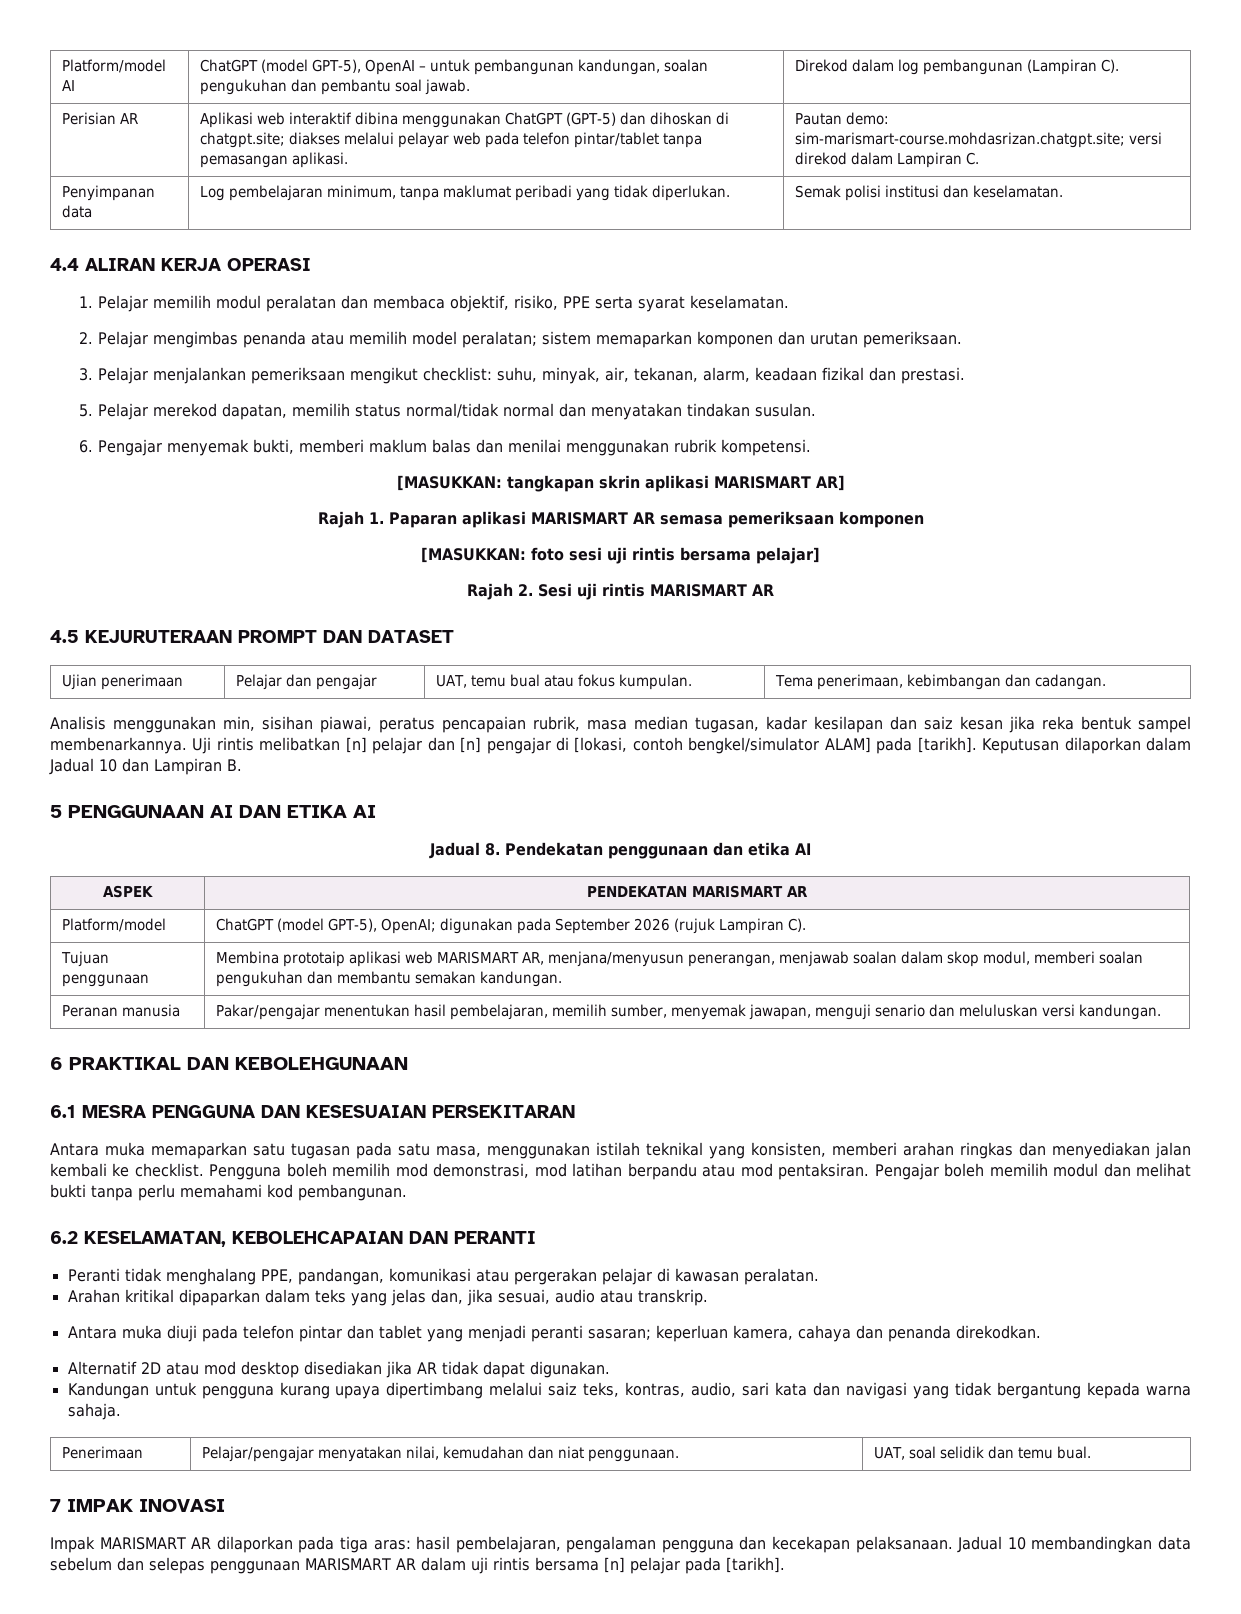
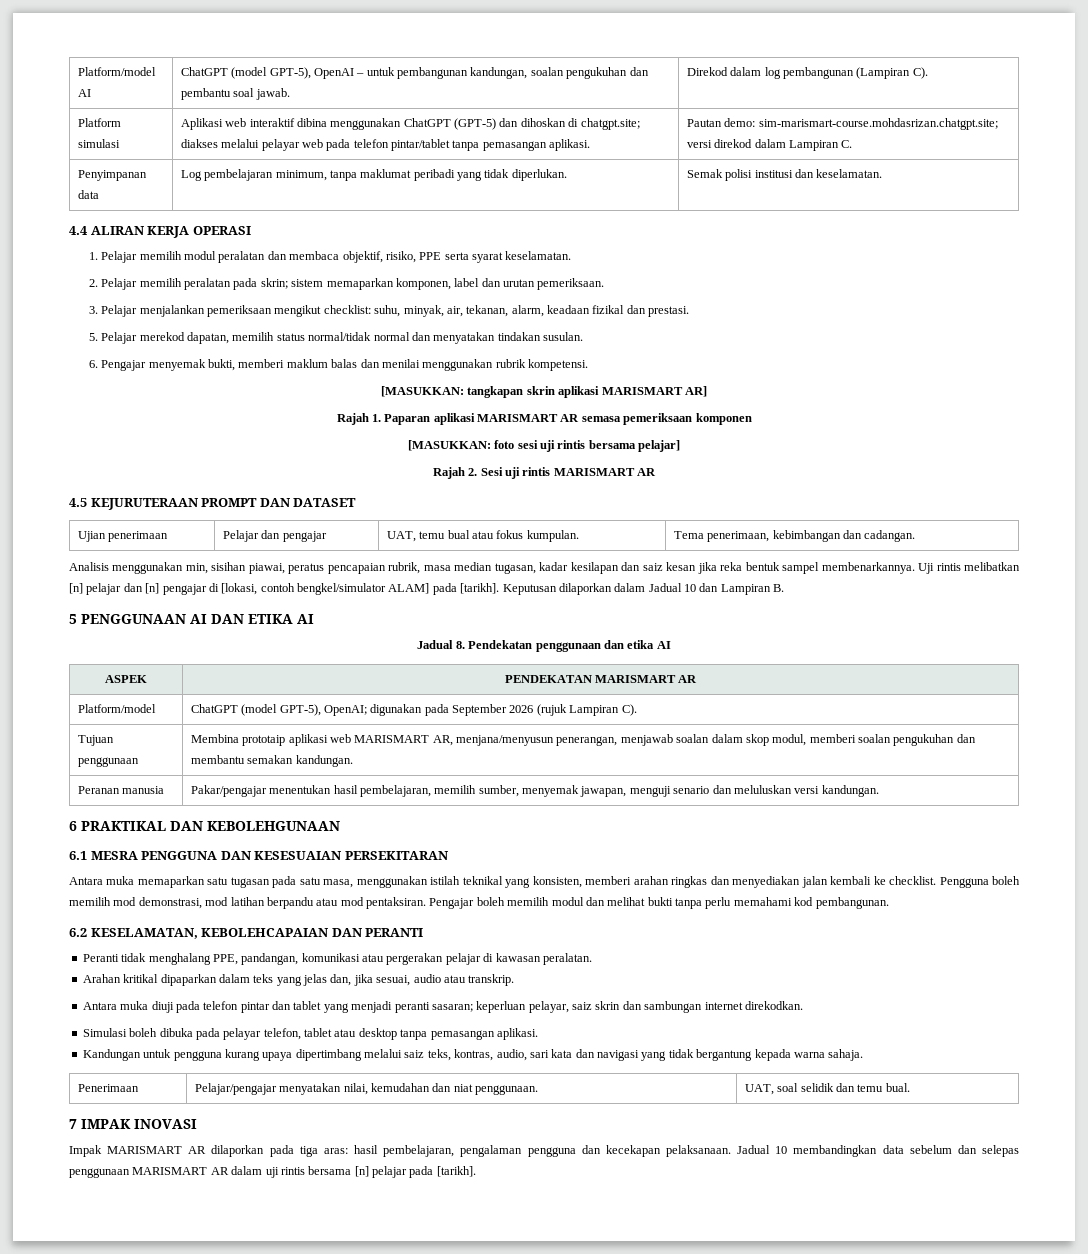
- Perisian AR | Aplikasi web interaktif dibina menggunakan ChatGPT (GPT-5) dan dihoskan di chatgpt.site; diakses melalui pelayar web pada telefon pintar/tablet tanpa pemasangan aplikasi. | Pautan demo: sim-marismart-course.mohdasrizan.chatgpt.site; versi direkod dalam Lampiran C.
+ Platform simulasi | Aplikasi web interaktif dibina menggunakan ChatGPT (GPT-5) dan dihoskan di chatgpt.site; diakses melalui pelayar web pada telefon pintar/tablet tanpa pemasangan aplikasi. | Pautan demo: sim-marismart-course.mohdasrizan.chatgpt.site; versi direkod dalam Lampiran C.
- 2. Pelajar mengimbas penanda atau memilih model peralatan; sistem memaparkan komponen dan urutan pemeriksaan.
+ 2. Pelajar memilih peralatan pada skrin; sistem memaparkan komponen, label dan urutan pemeriksaan.
- Antara muka diuji pada telefon pintar dan tablet yang menjadi peranti sasaran; keperluan kamera, cahaya dan penanda direkodkan.
- Alternatif 2D atau mod desktop disediakan jika AR tidak dapat digunakan.
+ Antara muka diuji pada telefon pintar dan tablet yang menjadi peranti sasaran; keperluan pelayar, saiz skrin dan sambungan internet direkodkan.
+ Simulasi boleh dibuka pada pelayar telefon, tablet atau desktop tanpa pemasangan aplikasi.

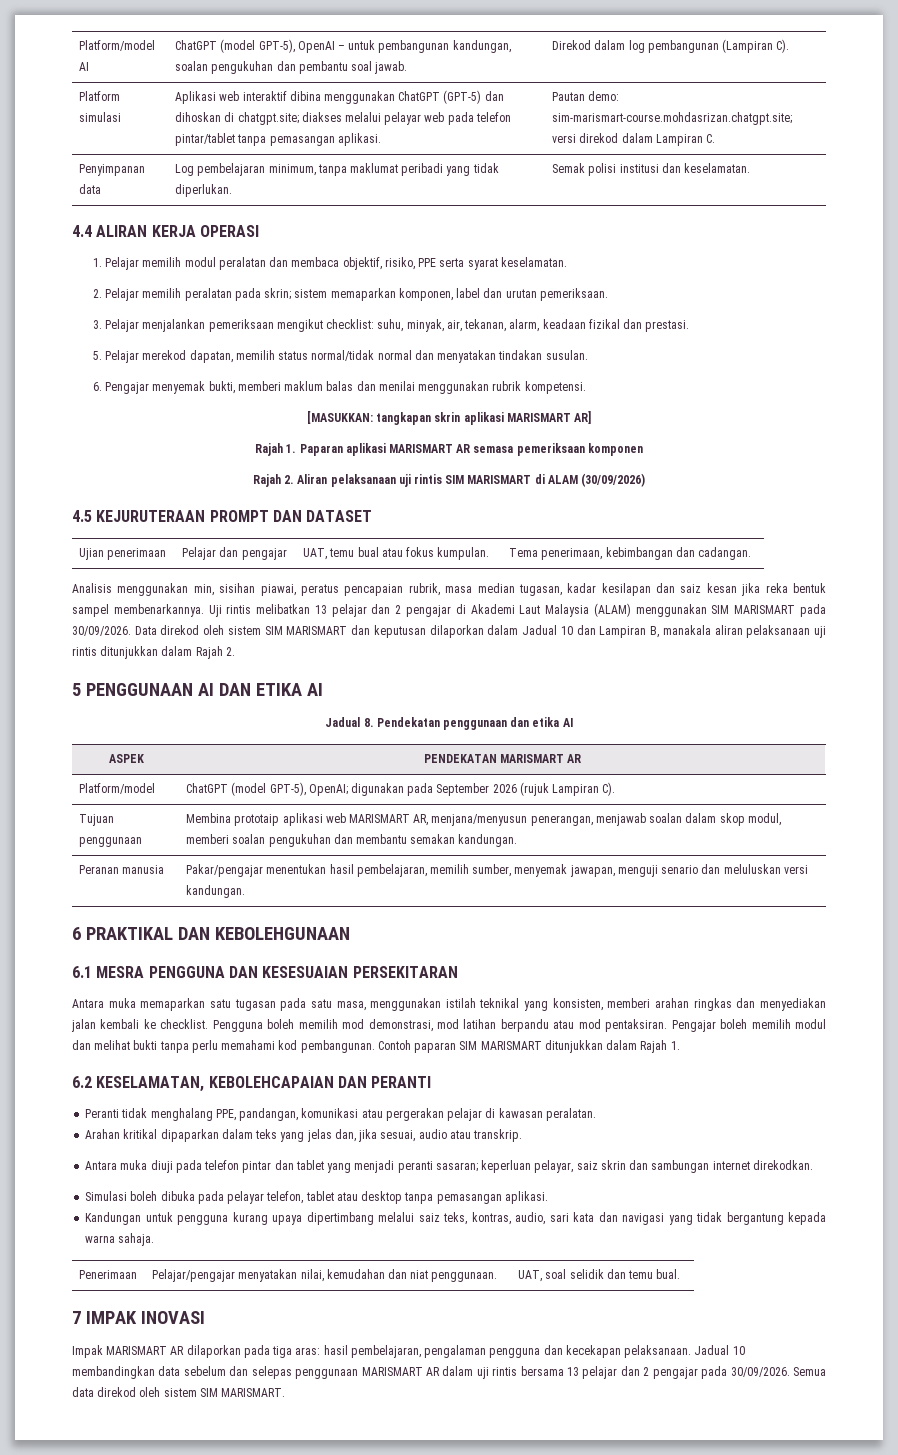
- [MASUKKAN: foto sesi uji rintis bersama pelajar]
- Rajah 2. Sesi uji rintis MARISMART AR
+ Rajah 2. Aliran pelaksanaan uji rintis SIM MARISMART di ALAM (30/09/2026)
- Uji rintis melibatkan [n] pelajar dan [n] pengajar di [lokasi, contoh bengkel/simulator ALAM] pada [tarikh]. Keputusan dilaporkan dalam Jadual 10 dan Lampiran B.
+ Uji rintis melibatkan 13 pelajar dan 2 pengajar di Akademi Laut Malaysia (ALAM) menggunakan SIM MARISMART pada 30/09/2026. Data direkod oleh sistem SIM MARISMART dan keputusan dilaporkan dalam Jadual 10 dan Lampiran B, manakala aliran pelaksanaan uji rintis ditunjukkan dalam Rajah 2.
+ Contoh paparan SIM MARISMART ditunjukkan dalam Rajah 1.
- Jadual 10 membandingkan data sebelum dan selepas penggunaan MARISMART AR dalam uji rintis bersama [n] pelajar pada [tarikh].
+ Jadual 10 membandingkan data sebelum dan selepas penggunaan MARISMART AR dalam uji rintis bersama 13 pelajar dan 2 pengajar pada 30/09/2026. Semua data direkod oleh sistem SIM MARISMART.

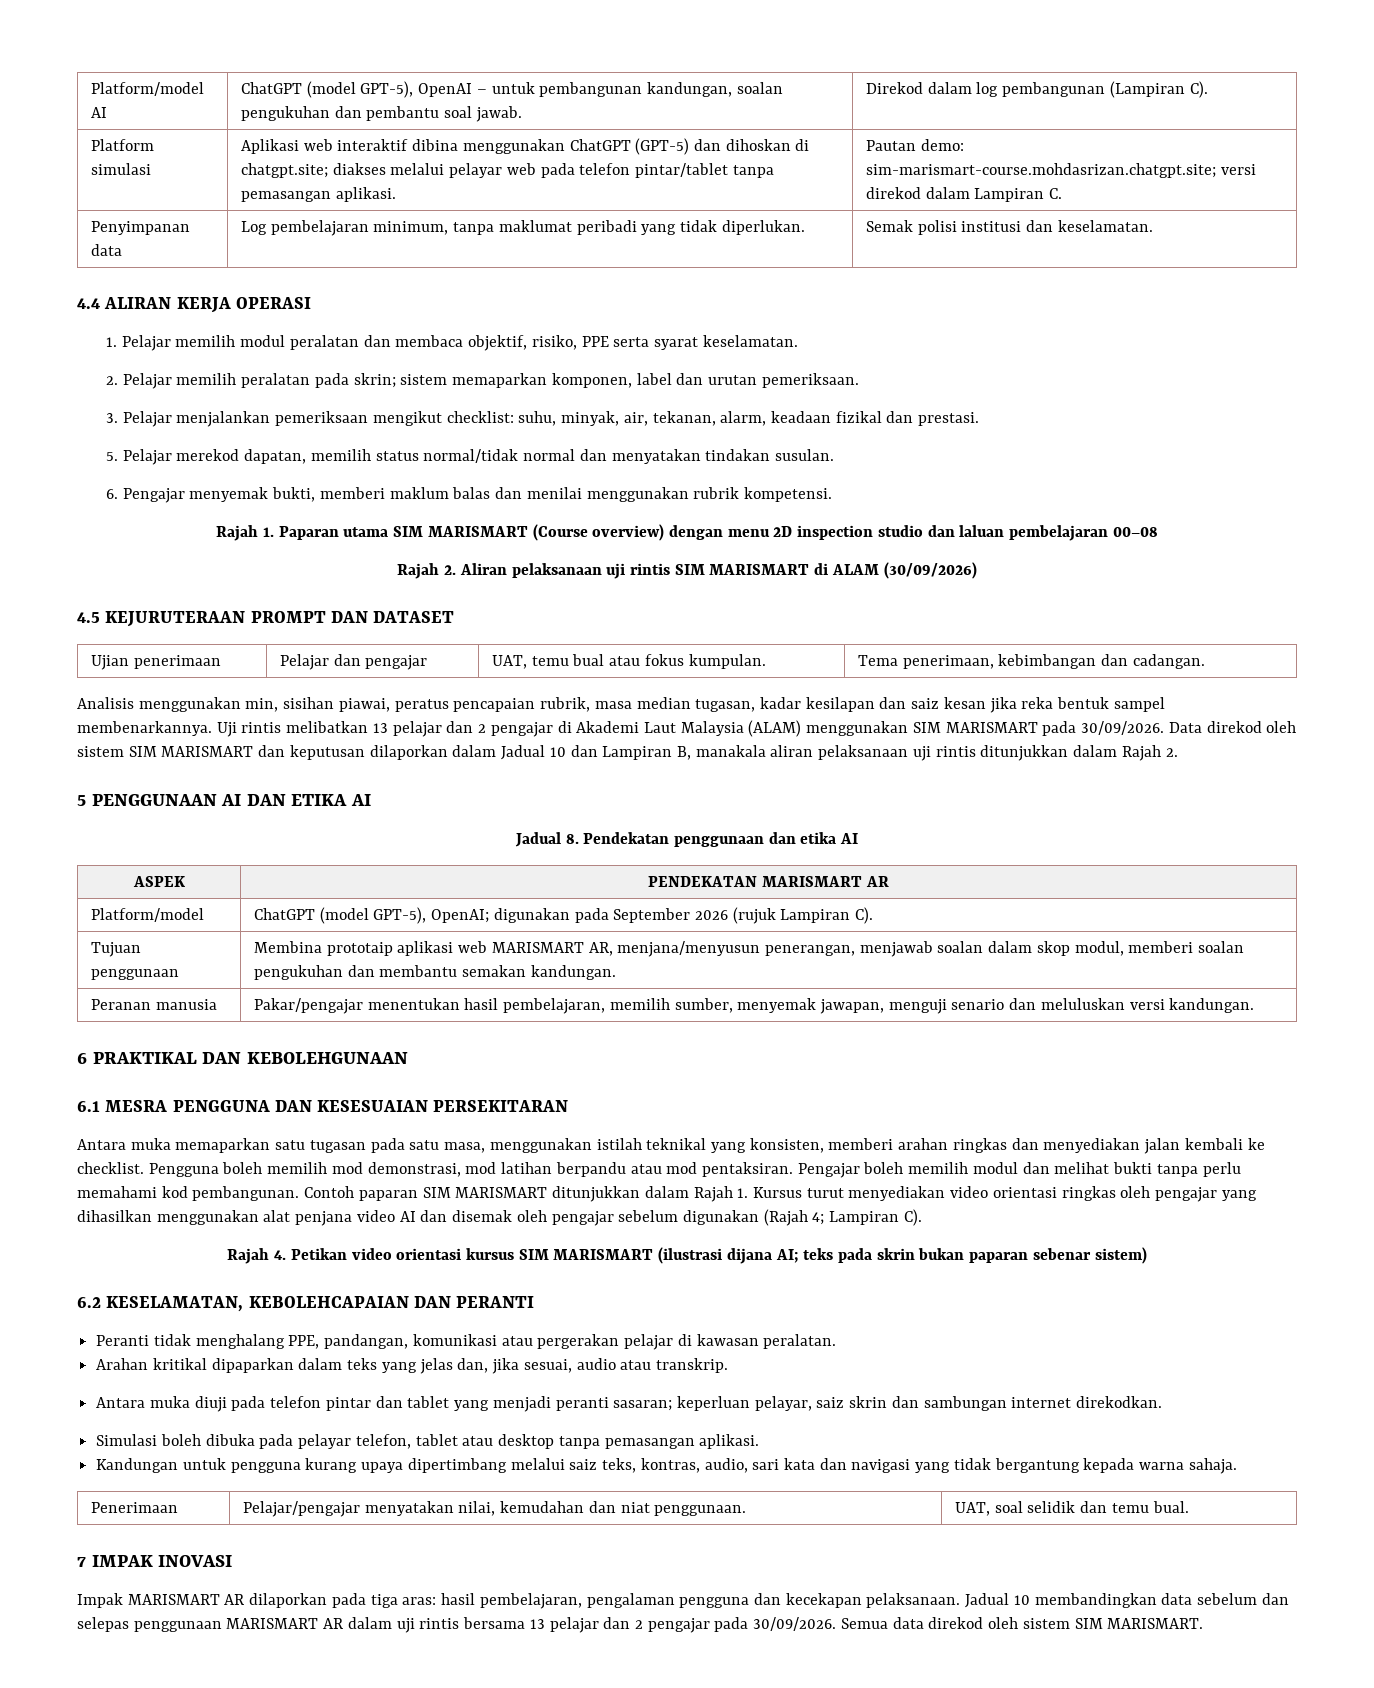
- [MASUKKAN: tangkapan skrin aplikasi MARISMART AR]
- Rajah 1. Paparan aplikasi MARISMART AR semasa pemeriksaan komponen
+ Rajah 1. Paparan utama SIM MARISMART (Course overview) dengan menu 2D inspection studio dan laluan pembelajaran 00–08
- Contoh paparan SIM MARISMART ditunjukkan dalam Rajah 1.
+ Contoh paparan SIM MARISMART ditunjukkan dalam Rajah 1. Kursus turut menyediakan video orientasi ringkas oleh pengajar yang dihasilkan menggunakan alat penjana video AI dan disemak oleh pengajar sebelum digunakan (Rajah 4; Lampiran C).
+ Rajah 4. Petikan video orientasi kursus SIM MARISMART (ilustrasi dijana AI; teks pada skrin bukan paparan sebenar sistem)

